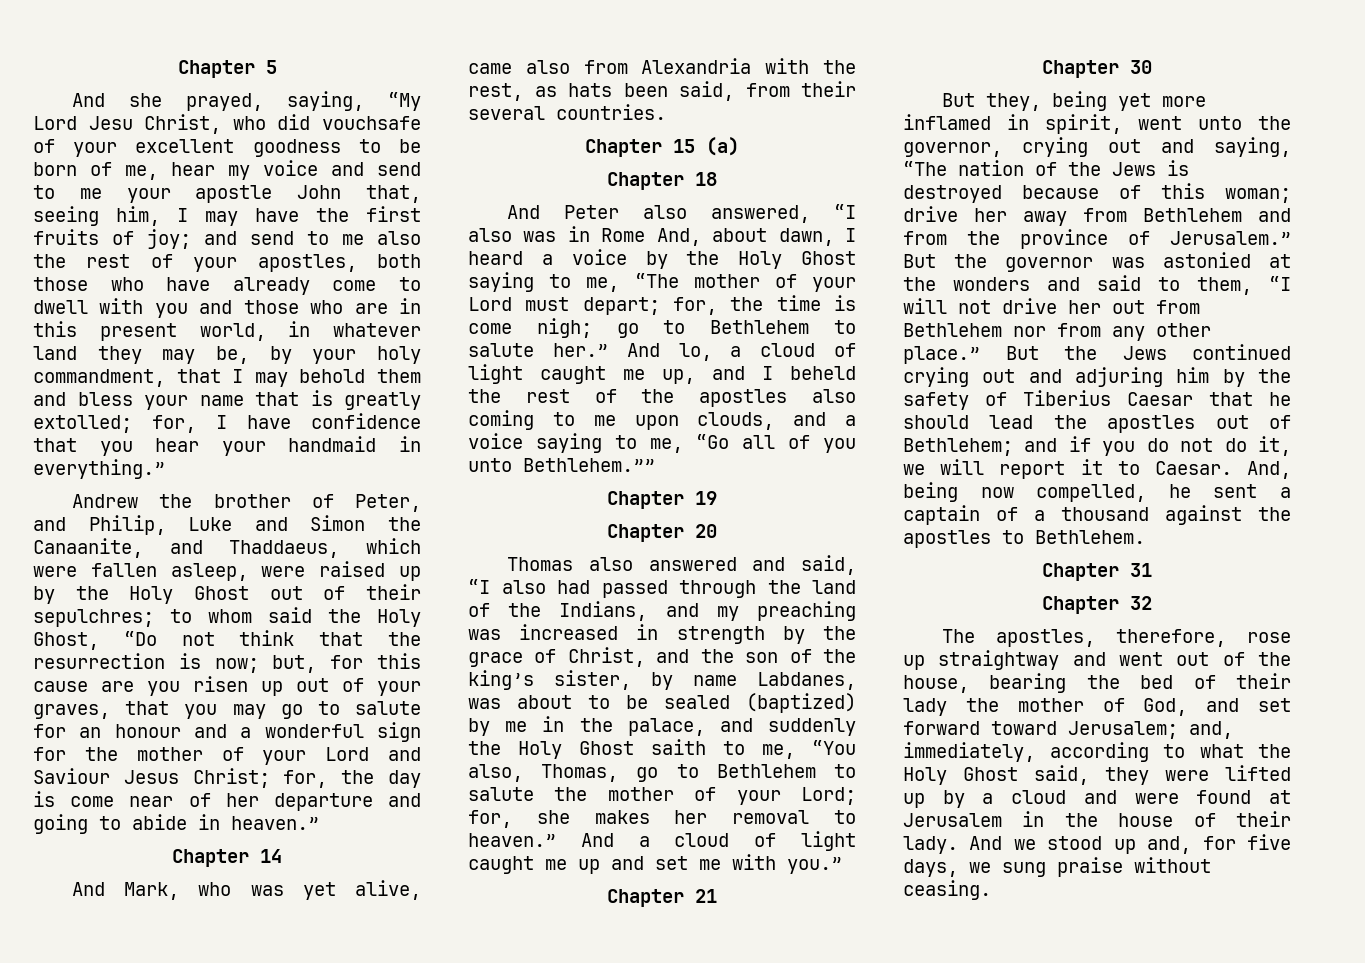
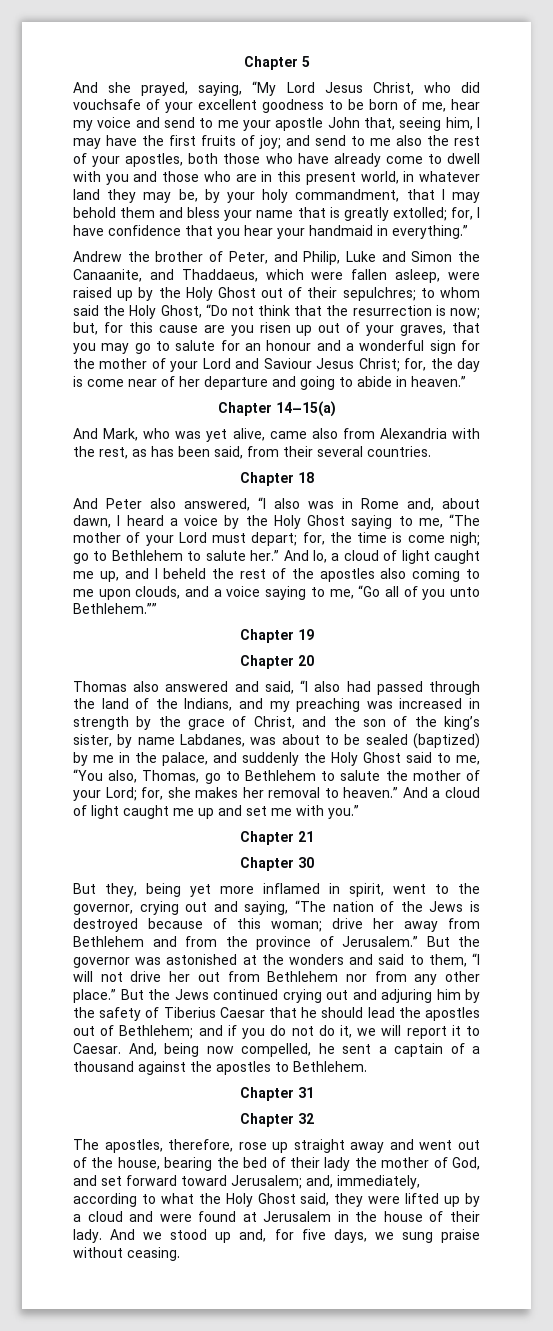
- And she prayed, saying, “My Lord Jesu Christ, who did vouchsafe of your excellent goodness to be born of me, hear my voice and send to me your apostle John that, seeing him, I may have the first fruits of joy;
+ And she prayed, saying, “My Lord Jesus Christ, who did vouchsafe of your excellent goodness to be born of me, hear my voice and send to me your apostle John that, seeing him, I may have the first fruits of joy;
- Chapter 14
+ Chapter 14–15(a)
- And Mark, who was yet alive, came also from Alexandria with the rest, as hats been said, from their several countries.
+ And Mark, who was yet alive, came also from Alexandria with the rest, as has been said, from their several countries.
- Chapter 15 (a)
- And Peter also answered, “I also was in Rome And, about dawn, I heard a voice by the Holy Ghost saying to me, “The mother of your Lord must depart; for, the time is come nigh; go to Bethlehem to salute her.”
+ And Peter also answered, “I also was in Rome and, about dawn, I heard a voice by the Holy Ghost saying to me, “The mother of your Lord must depart; for, the time is come nigh; go to Bethlehem to salute her.”
- Thomas also answered and said, “I also had passed through the land of the Indians, and my preaching was increased in strength by the grace of Christ, and the son of the king’s sister, by name Labdanes, was about to be sealed (baptized) by me in the palace, and suddenly the Holy Ghost saith to me, “You also, Thomas, go to Bethlehem to salute the mother of your Lord;
+ Thomas also answered and said, “I also had passed through the land of the Indians, and my preaching was increased in strength by the grace of Christ, and the son of the king’s sister, by name Labdanes, was about to be sealed (baptized) by me in the palace, and suddenly the Holy Ghost said to me, “You also, Thomas, go to Bethlehem to salute the mother of your Lord;
- But they, being yet more inflamed in spirit, went unto the governor, crying out and saying, “The nation of the Jews is destroyed because of this woman; drive her away from Bethlehem and from the province of Jerusalem.”
+ But they, being yet more inflamed in spirit, went to the governor, crying out and saying, “The nation of the Jews is destroyed because of this woman; drive her away from Bethlehem and from the province of Jerusalem.”
- But the governor was astonied at the wonders and said to them, “I will not drive her out from Bethlehem nor from any other place.”
+ But the governor was astonished at the wonders and said to them, “I will not drive her out from Bethlehem nor from any other place.”
- The apostles, therefore, rose up straightway and went out of the house, bearing the bed of their lady the mother of God, and set forward toward Jerusalem; and, immediately, according to what the Holy Ghost said, they were lifted up by a cloud and were found at Jerusalem in the house of their lady.
+ The apostles, therefore, rose up straight away and went out of the house, bearing the bed of their lady the mother of God, and set forward toward Jerusalem; and, immediately, according to what the Holy Ghost said, they were lifted up by a cloud and were found at Jerusalem in the house of their lady.

